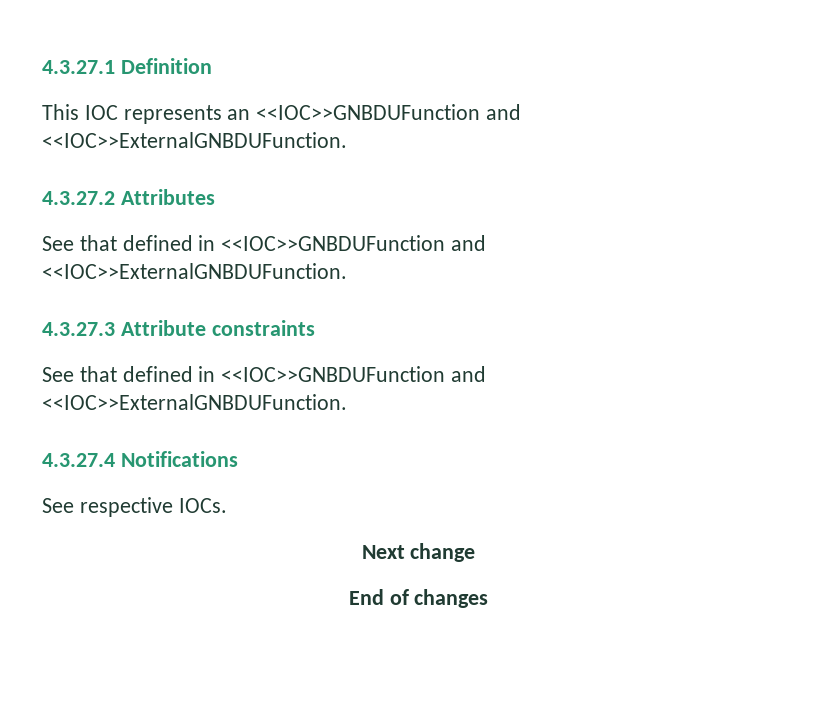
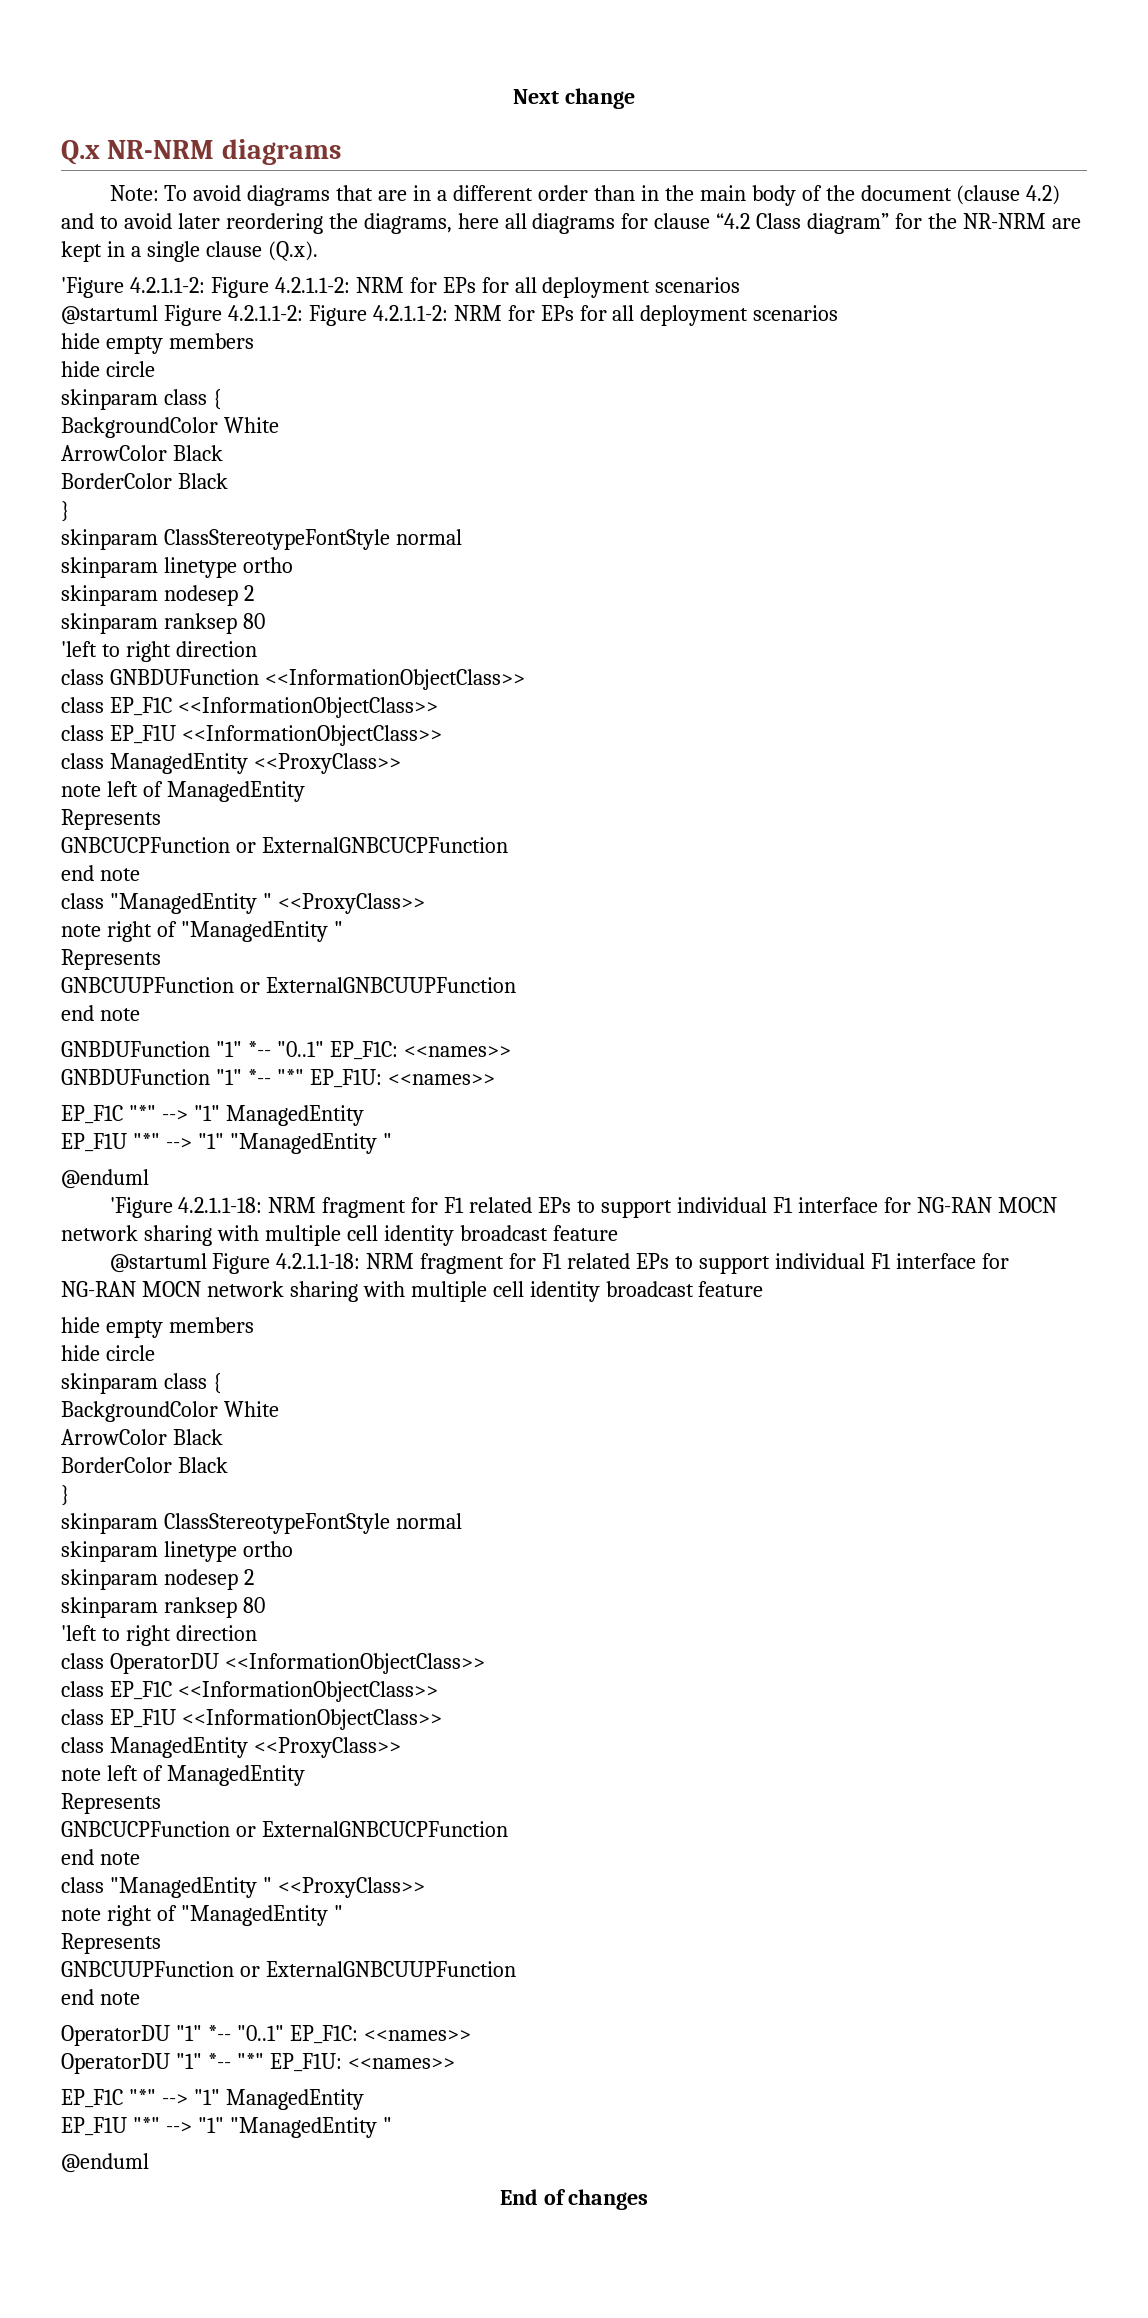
- 4.3.27.1 Definition
- This IOC represents an <<IOC>>GNBDUFunction and <<IOC>>ExternalGNBDUFunction.
- 4.3.27.2 Attributes
- See that defined in <<IOC>>GNBDUFunction and <<IOC>>ExternalGNBDUFunction.
- 4.3.27.3 Attribute constraints
- See that defined in <<IOC>>GNBDUFunction and <<IOC>>ExternalGNBDUFunction.
- 4.3.27.4 Notifications
- See respective IOCs.
  Next change
+ Q.x NR-NRM diagrams
+ Note: To avoid diagrams that are in a different order than in the main body of the document (clause 4.2) and to avoid later reordering the diagrams, here all diagrams for clause “4.2 Class diagram” for the NR-NRM are kept in a single clause (Q.x).
+ 'Figure 4.2.1.1-2: Figure 4.2.1.1-2: NRM for EPs for all deployment scenarios
+ @startuml Figure 4.2.1.1-2: Figure 4.2.1.1-2: NRM for EPs for all deployment scenarios
+ hide empty members
+ hide circle
+ skinparam class {
+ BackgroundColor White
+ ArrowColor Black
+ BorderColor Black
+ }
+ skinparam ClassStereotypeFontStyle normal
+ skinparam linetype ortho
+ skinparam nodesep 2
+ skinparam ranksep 80
+ 'left to right direction
+ class GNBDUFunction <<InformationObjectClass>>
+ class EP_F1C <<InformationObjectClass>>
+ class EP_F1U <<InformationObjectClass>>
+ class ManagedEntity <<ProxyClass>>
+ note left of ManagedEntity
+ Represents
+ GNBCUCPFunction or ExternalGNBCUCPFunction
+ end note
+ class "ManagedEntity " <<ProxyClass>>
+ note right of "ManagedEntity "
+ Represents
+ GNBCUUPFunction or ExternalGNBCUUPFunction
+ end note
+ GNBDUFunction "1" *-- "0..1" EP_F1C: <<names>>
+ GNBDUFunction "1" *-- "*" EP_F1U: <<names>>
+ EP_F1C "*" --> "1" ManagedEntity
+ EP_F1U "*" --> "1" "ManagedEntity "
+ @enduml
+ 'Figure 4.2.1.1-18: NRM fragment for F1 related EPs to support individual F1 interface for NG-RAN MOCN network sharing with multiple cell identity broadcast feature
+ @startuml Figure 4.2.1.1-18: NRM fragment for F1 related EPs to support individual F1 interface for NG-RAN MOCN network sharing with multiple cell identity broadcast feature
+ hide empty members
+ hide circle
+ skinparam class {
+ BackgroundColor White
+ ArrowColor Black
+ BorderColor Black
+ }
+ skinparam ClassStereotypeFontStyle normal
+ skinparam linetype ortho
+ skinparam nodesep 2
+ skinparam ranksep 80
+ 'left to right direction
+ class OperatorDU <<InformationObjectClass>>
+ class EP_F1C <<InformationObjectClass>>
+ class EP_F1U <<InformationObjectClass>>
+ class ManagedEntity <<ProxyClass>>
+ note left of ManagedEntity
+ Represents
+ GNBCUCPFunction or ExternalGNBCUCPFunction
+ end note
+ class "ManagedEntity " <<ProxyClass>>
+ note right of "ManagedEntity "
+ Represents
+ GNBCUUPFunction or ExternalGNBCUUPFunction
+ end note
+ OperatorDU "1" *-- "0..1" EP_F1C: <<names>>
+ OperatorDU "1" *-- "*" EP_F1U: <<names>>
+ EP_F1C "*" --> "1" ManagedEntity
+ EP_F1U "*" --> "1" "ManagedEntity "
+ @enduml

